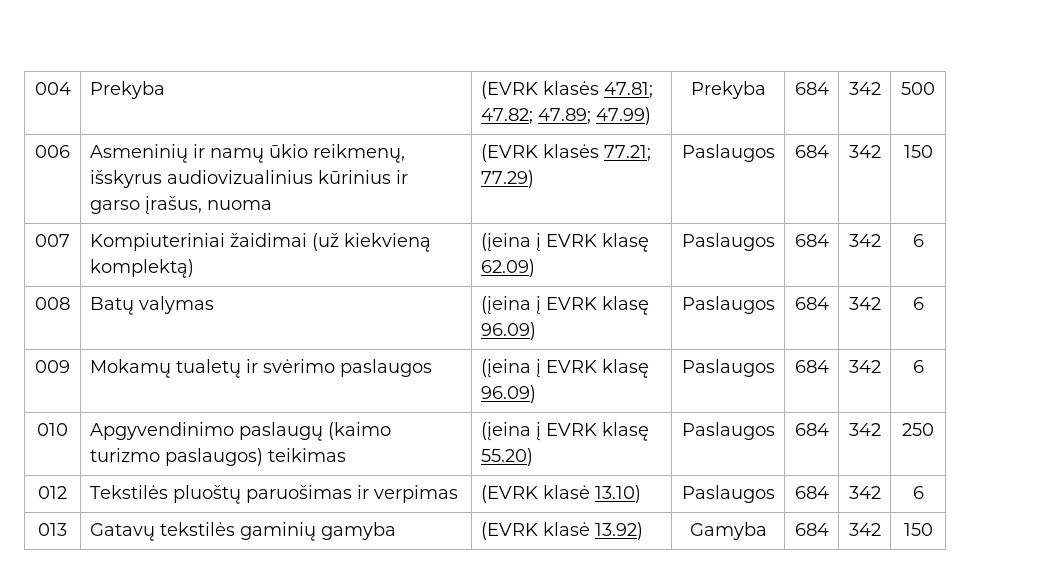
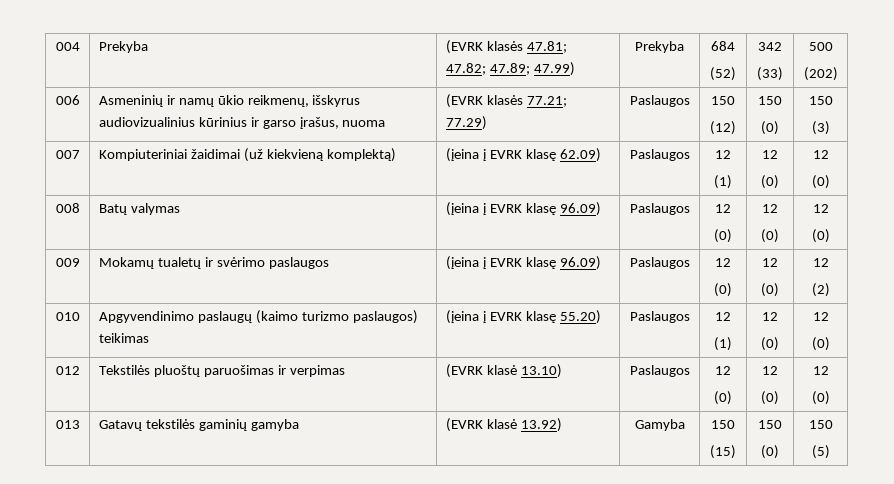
- 004 | Prekyba | (EVRK klasės 47.81; 47.82; 47.89; 47.99) | Prekyba | 684 | 342 | 500
+ 004 | Prekyba | (EVRK klasės 47.81; 47.82; 47.89; 47.99) | Prekyba | 684
+ (52) | 342
+ (33) | 500
+ (202)
- 006 | Asmeninių ir namų ūkio reikmenų, išskyrus audiovizualinius kūrinius ir garso įrašus, nuoma | (EVRK klasės 77.21; 77.29) | Paslaugos | 684 | 342 | 150
+ 006 | Asmeninių ir namų ūkio reikmenų, išskyrus audiovizualinius kūrinius ir garso įrašus, nuoma | (EVRK klasės 77.21; 77.29) | Paslaugos | 150
+ (12) | 150
+ (0) | 150
+ (3)
- 007 | Kompiuteriniai žaidimai (už kiekvieną komplektą) | (įeina į EVRK klasę 62.09) | Paslaugos | 684 | 342 | 6
+ 007 | Kompiuteriniai žaidimai (už kiekvieną komplektą) | (įeina į EVRK klasę 62.09) | Paslaugos | 12
+ (1) | 12
+ (0) | 12
+ (0)
- 008 | Batų valymas | (įeina į EVRK klasę 96.09) | Paslaugos | 684 | 342 | 6
+ 008 | Batų valymas | (įeina į EVRK klasę 96.09) | Paslaugos | 12
+ (0) | 12
+ (0) | 12
+ (0)
- 009 | Mokamų tualetų ir svėrimo paslaugos | (įeina į EVRK klasę 96.09) | Paslaugos | 684 | 342 | 6
+ 009 | Mokamų tualetų ir svėrimo paslaugos | (įeina į EVRK klasę 96.09) | Paslaugos | 12
+ (0) | 12
+ (0) | 12
+ (2)
- 010 | Apgyvendinimo paslaugų (kaimo turizmo paslaugos) teikimas | (įeina į EVRK klasę 55.20) | Paslaugos | 684 | 342 | 250
+ 010 | Apgyvendinimo paslaugų (kaimo turizmo paslaugos) teikimas | (įeina į EVRK klasę 55.20) | Paslaugos | 12
+ (1) | 12
+ (0) | 12
+ (0)
- 012 | Tekstilės pluoštų paruošimas ir verpimas | (EVRK klasė 13.10) | Paslaugos | 684 | 342 | 6
+ 012 | Tekstilės pluoštų paruošimas ir verpimas | (EVRK klasė 13.10) | Paslaugos | 12
+ (0) | 12
+ (0) | 12
+ (0)
- 013 | Gatavų tekstilės gaminių gamyba | (EVRK klasė 13.92) | Gamyba | 684 | 342 | 150
+ 013 | Gatavų tekstilės gaminių gamyba | (EVRK klasė 13.92) | Gamyba | 150
+ (15) | 150
+ (0) | 150
+ (5)

